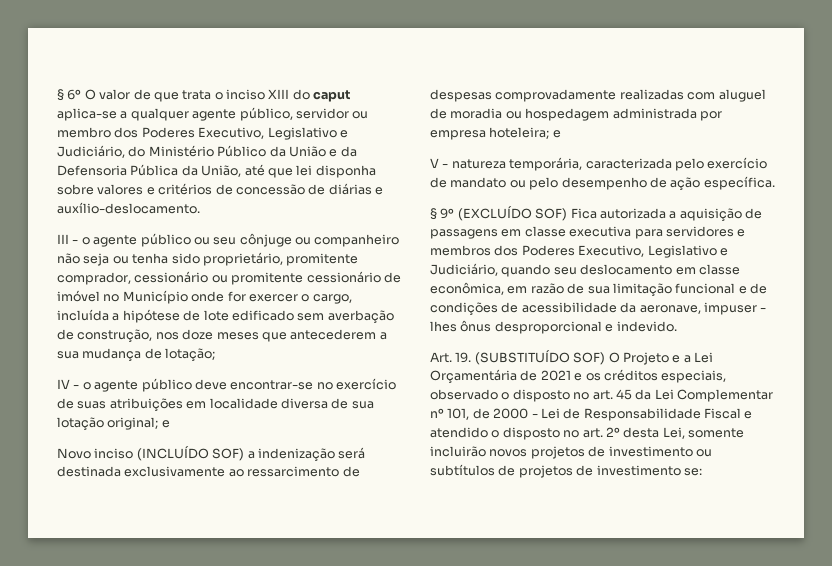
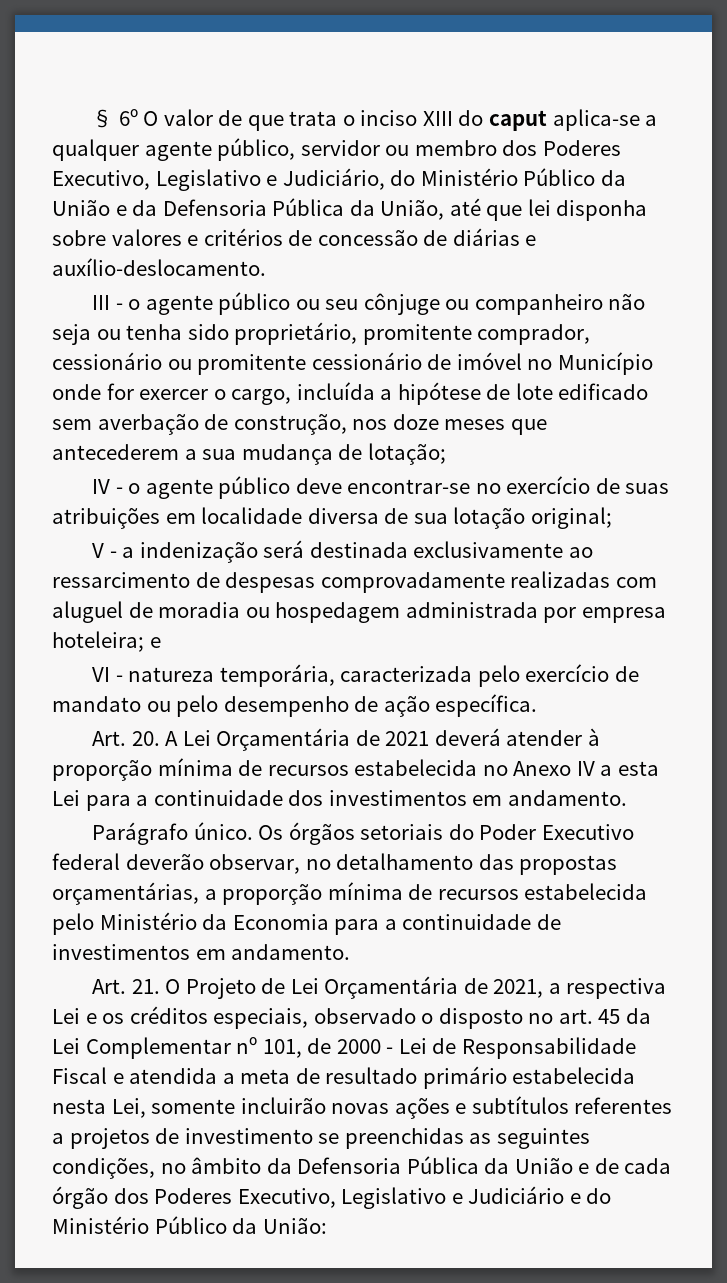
- IV - o agente público deve encontrar-se no exercício de suas atribuições em localidade diversa de sua lotação original; e
- Novo inciso (INCLUÍDO SOF) a indenização será destinada exclusivamente ao ressarcimento de despesas comprovadamente realizadas com aluguel de moradia ou hospedagem administrada por empresa hoteleira; e
+ IV - o agente público deve encontrar-se no exercício de suas atribuições em localidade diversa de sua lotação original;
+ V - a indenização será destinada exclusivamente ao ressarcimento de despesas comprovadamente realizadas com aluguel de moradia ou hospedagem administrada por empresa hoteleira; e
- V - natureza temporária, caracterizada pelo exercício de mandato ou pelo desempenho de ação específica.
+ VI - natureza temporária, caracterizada pelo exercício de mandato ou pelo desempenho de ação específica.
- § 9º (EXCLUÍDO SOF) Fica autorizada a aquisição de passagens em classe executiva para servidores e membros dos Poderes Executivo, Legislativo e Judiciário, quando seu deslocamento em classe econômica, em razão de sua limitação funcional e de condições de acessibilidade da aeronave, impuser - lhes ônus desproporcional e indevido.
- Art. 19. (SUBSTITUÍDO SOF) O Projeto e a Lei Orçamentária de 2021 e os créditos especiais, observado o disposto no art. 45 da Lei Complementar nº 101, de 2000 - Lei de Responsabilidade Fiscal e atendido o disposto no art. 2º desta Lei, somente incluirão novos projetos de investimento ou subtítulos de projetos de investimento se:
+ Art. 20. A Lei Orçamentária de 2021 deverá atender à proporção mínima de recursos estabelecida no Anexo IV a esta Lei para a continuidade dos investimentos em andamento.
+ Parágrafo único. Os órgãos setoriais do Poder Executivo federal deverão observar, no detalhamento das propostas orçamentárias, a proporção mínima de recursos estabelecida pelo Ministério da Economia para a continuidade de investimentos em andamento.
+ Art. 21. O Projeto de Lei Orçamentária de 2021, a respectiva Lei e os créditos especiais, observado o disposto no art. 45 da Lei Complementar nº 101, de 2000 - Lei de Responsabilidade Fiscal e atendida a meta de resultado primário estabelecida nesta Lei, somente incluirão novas ações e subtítulos referentes a projetos de investimento se preenchidas as seguintes condições, no âmbito da Defensoria Pública da União e de cada órgão dos Poderes Executivo, Legislativo e Judiciário e do Ministério Público da União:

